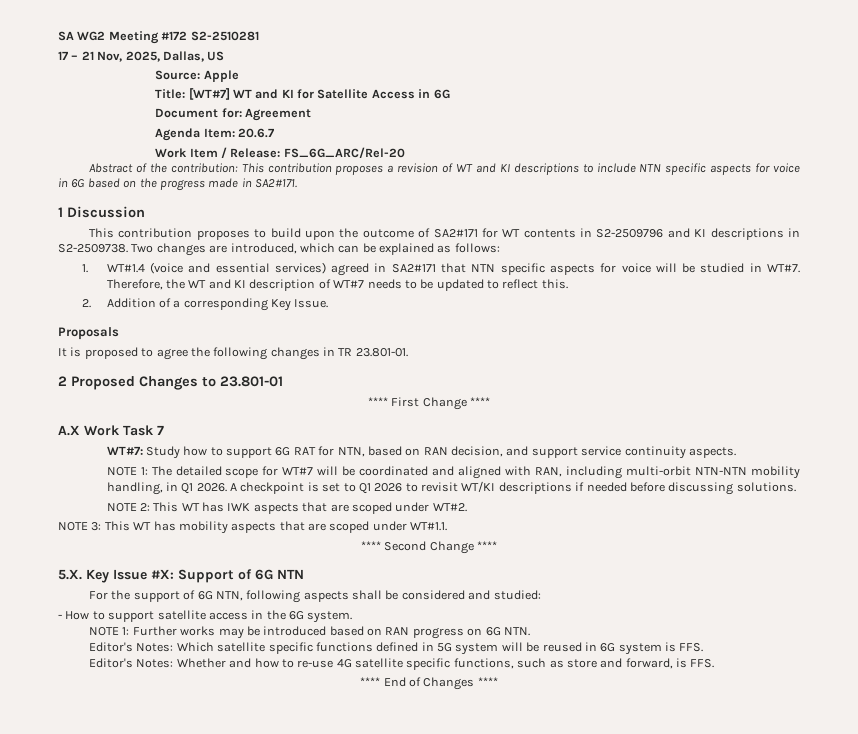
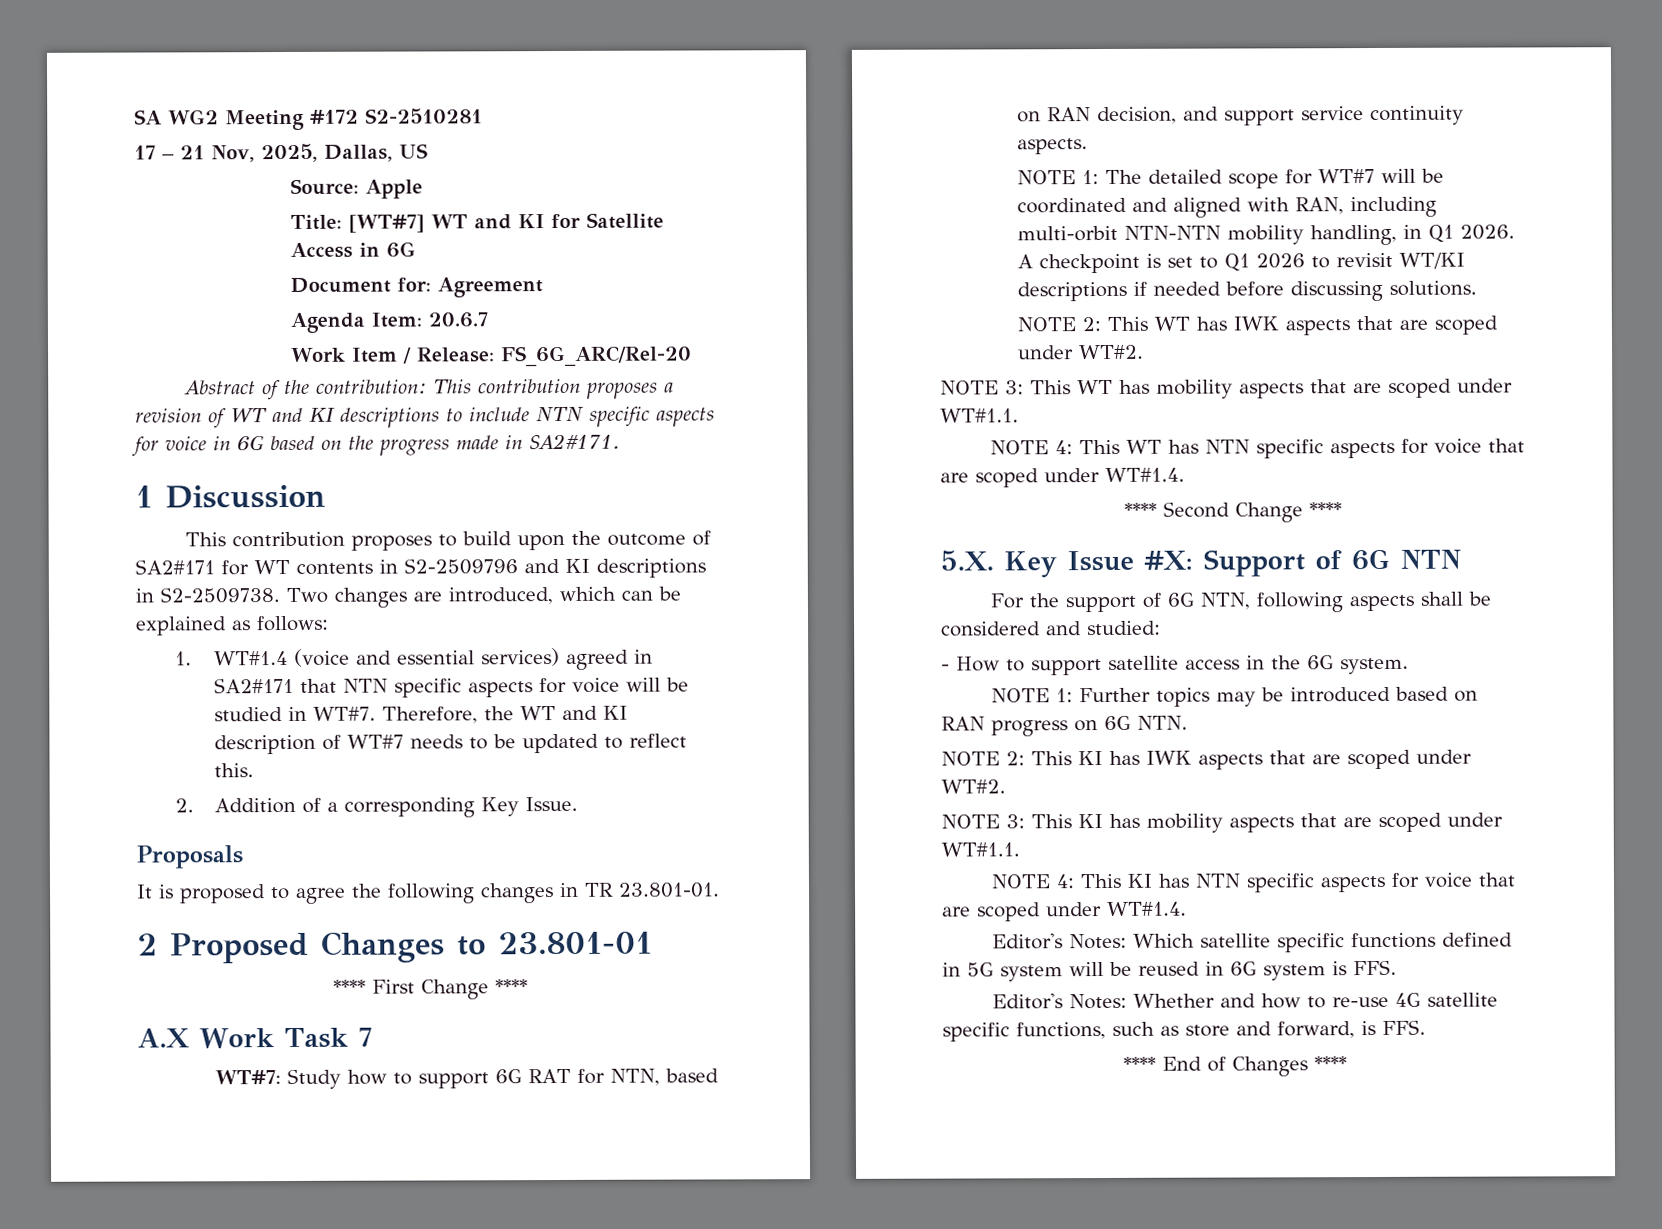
+ NOTE 4: This WT has NTN specific aspects for voice that are scoped under WT#1.4.
- NOTE 1: Further works may be introduced based on RAN progress on 6G NTN.
+ NOTE 1: Further topics may be introduced based on RAN progress on 6G NTN.
+ NOTE 2: This KI has IWK aspects that are scoped under WT#2.
+ NOTE 3: This KI has mobility aspects that are scoped under WT#1.1.
+ NOTE 4: This KI has NTN specific aspects for voice that are scoped under WT#1.4.

